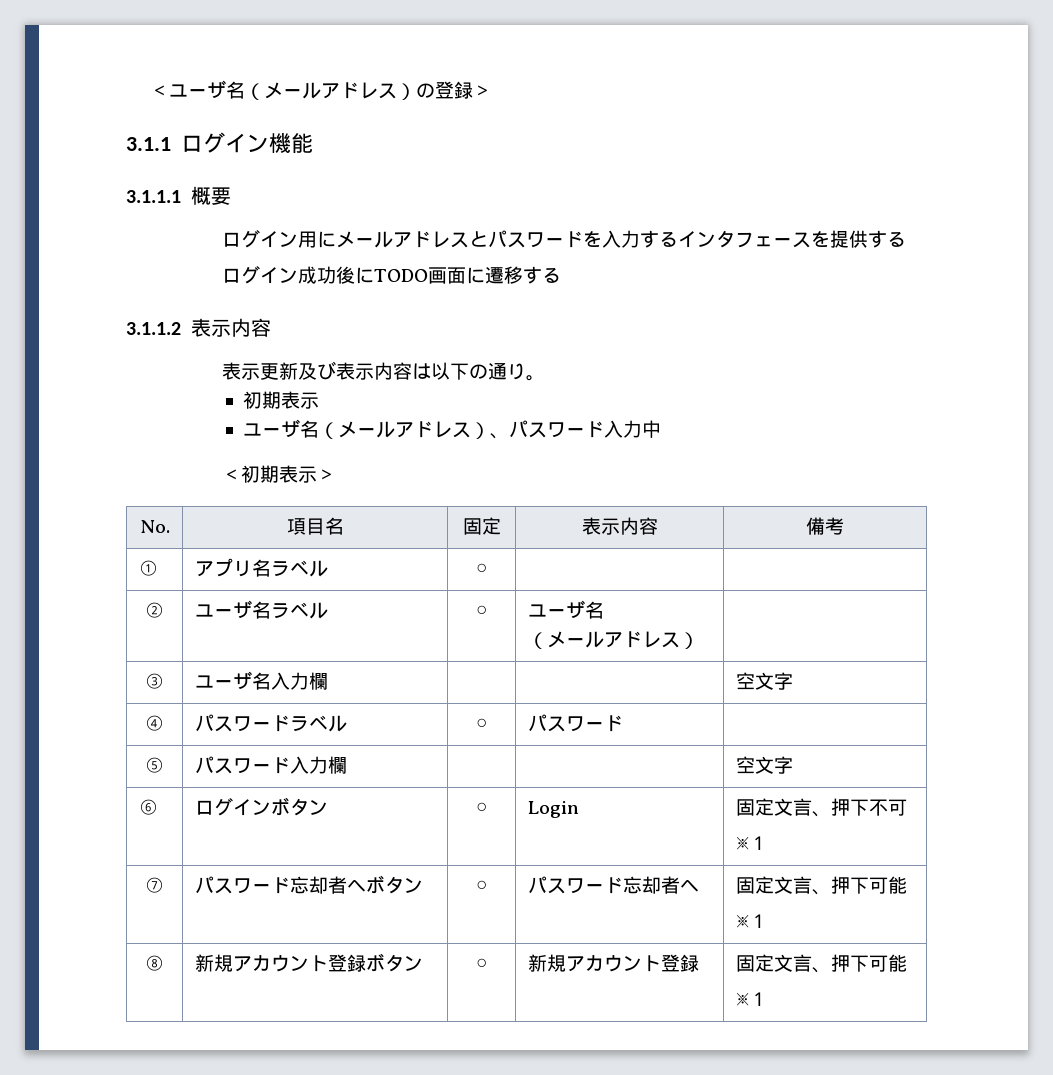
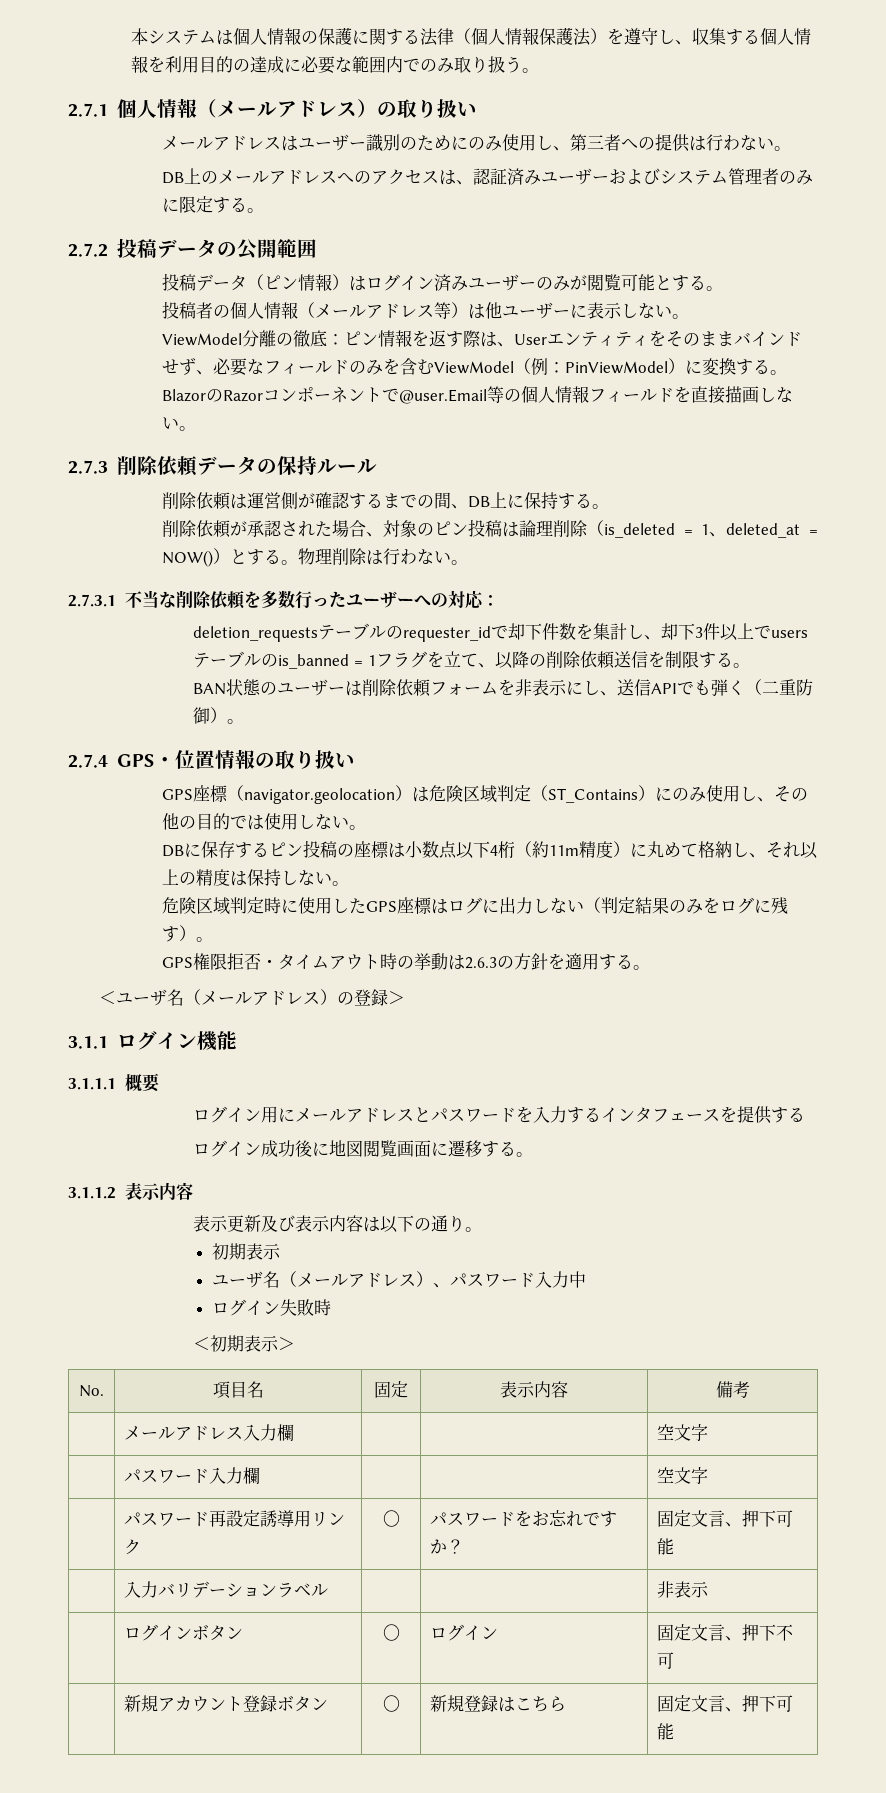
+ 本システムは個人情報の保護に関する法律（個人情報保護法）を遵守し、収集する個人情報を利用目的の達成に必要な範囲内でのみ取り扱う。
+ 2.7.1個人情報（メールアドレス）の取り扱い
+ メールアドレスはユーザー識別のためにのみ使用し、第三者への提供は行わない。
+ DB上のメールアドレスへのアクセスは、認証済みユーザーおよびシステム管理者のみに限定する。
+ 2.7.2投稿データの公開範囲
+ 投稿データ（ピン情報）はログイン済みユーザーのみが閲覧可能とする。
+ 投稿者の個人情報（メールアドレス等）は他ユーザーに表示しない。
+ ViewModel分離の徹底：ピン情報を返す際は、Userエンティティをそのままバインドせず、必要なフィールドのみを含むViewModel（例：PinViewModel）に変換する。BlazorのRazorコンポーネントで@user.Email等の個人情報フィールドを直接描画しない。
+ 2.7.3削除依頼データの保持ルール
+ 削除依頼は運営側が確認するまでの間、DB上に保持する。
+ 削除依頼が承認された場合、対象のピン投稿は論理削除（is_deleted = 1、deleted_at = NOW()）とする。物理削除は行わない。
+ 2.7.3.1不当な削除依頼を多数行ったユーザーへの対応：
+ deletion_requestsテーブルのrequester_idで却下件数を集計し、却下3件以上でusersテーブルのis_banned = 1フラグを立て、以降の削除依頼送信を制限する。
+ BAN状態のユーザーは削除依頼フォームを非表示にし、送信APIでも弾く（二重防御）。
+ 2.7.4 GPS・位置情報の取り扱い
+ GPS座標（navigator.geolocation）は危険区域判定（ST_Contains）にのみ使用し、その他の目的では使用しない。
+ DBに保存するピン投稿の座標は小数点以下4桁（約11m精度）に丸めて格納し、それ以上の精度は保持しない。
+ 危険区域判定時に使用したGPS座標はログに出力しない（判定結果のみをログに残す）。
+ GPS権限拒否・タイムアウト時の挙動は2.6.3の方針を適用する。
- ログイン成功後にTODO画面に遷移する
+ ログイン成功後に地図閲覧画面に遷移する。
+ ログイン失敗時
- ① | アプリ名ラベル | ○ | |
- ② | ユーザ名ラベル | ○ | ユーザ名
- （メールアドレス） |
- ③ | ユーザ名入力欄 | | | 空文字
- ④ | パスワードラベル | ○ | パスワード |
- ⑤ | パスワード入力欄 | | | 空文字
+ | メールアドレス入力欄 | | | 空文字
+ | パスワード入力欄 | | | 空文字
- ⑥ | ログインボタン | ○ | Login | 固定文言、押下不可
- ※１
- ⑦ | パスワード忘却者へボタン | ○ | パスワード忘却者へ | 固定文言、押下可能
- ※１
- ⑧ | 新規アカウント登録ボタン | ○ | 新規アカウント登録 | 固定文言、押下可能
- ※１
+ | パスワード再設定誘導用リンク | 〇 | パスワードをお忘れですか？ | 固定文言、押下可能
+ | 入力バリデーションラベル | | | 非表示
+ | ログインボタン | 〇 | ログイン | 固定文言、押下不可
+ | 新規アカウント登録ボタン | 〇 | 新規登録はこちら | 固定文言、押下可能

